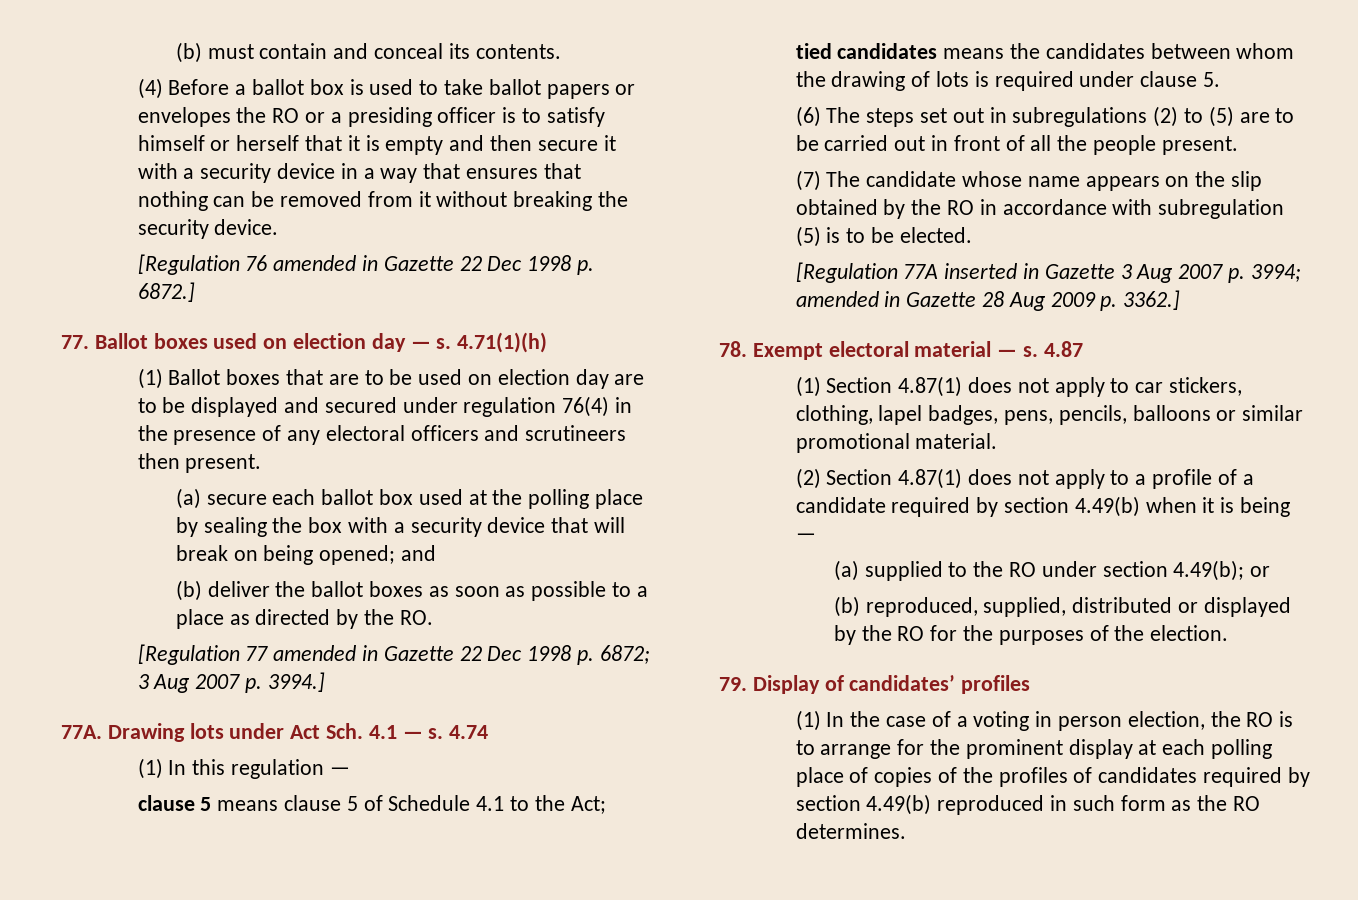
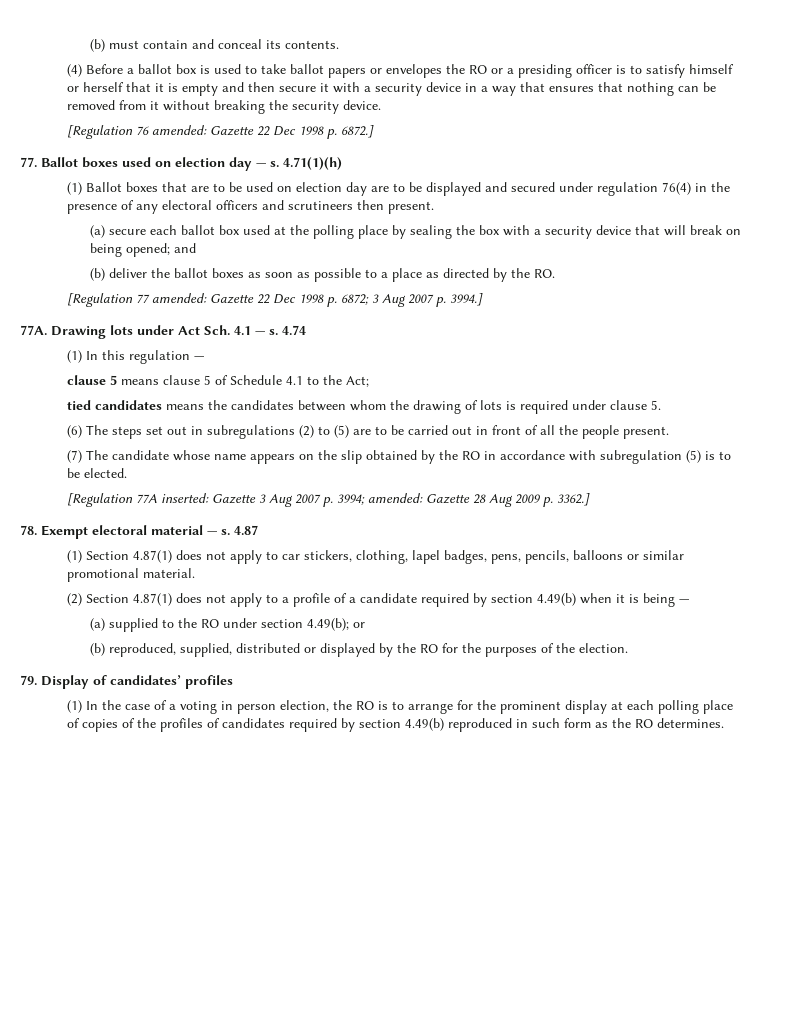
- [Regulation 76 amended in Gazette 22 Dec 1998 p. 6872.]
+ [Regulation 76 amended: Gazette 22 Dec 1998 p. 6872.]
- [Regulation 77 amended in Gazette 22 Dec 1998 p. 6872; 3 Aug 2007 p. 3994.]
+ [Regulation 77 amended: Gazette 22 Dec 1998 p. 6872; 3 Aug 2007 p. 3994.]
- [Regulation 77A inserted in Gazette 3 Aug 2007 p. 3994; amended in Gazette 28 Aug 2009 p. 3362.]
+ [Regulation 77A inserted: Gazette 3 Aug 2007 p. 3994; amended: Gazette 28 Aug 2009 p. 3362.]

